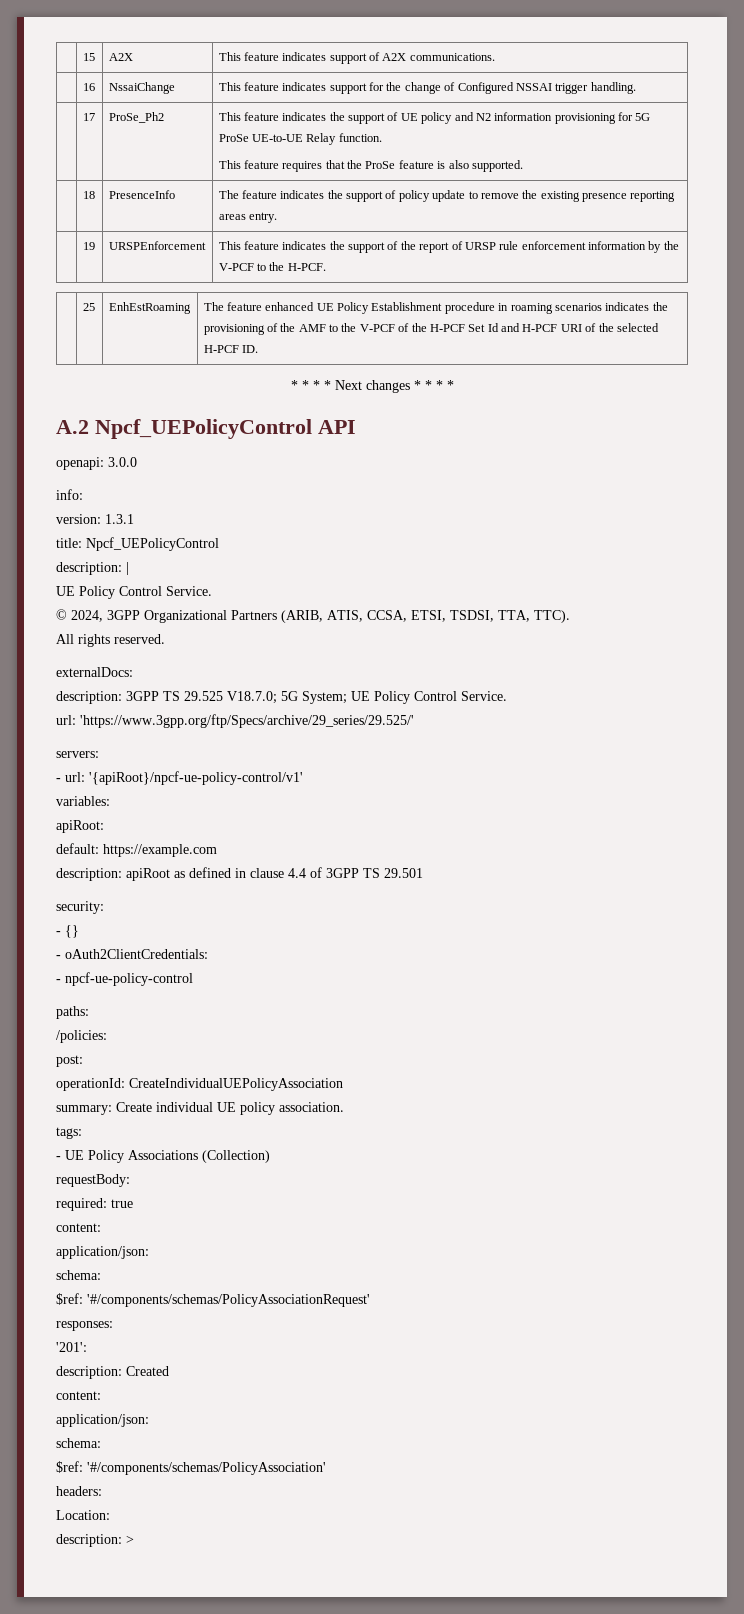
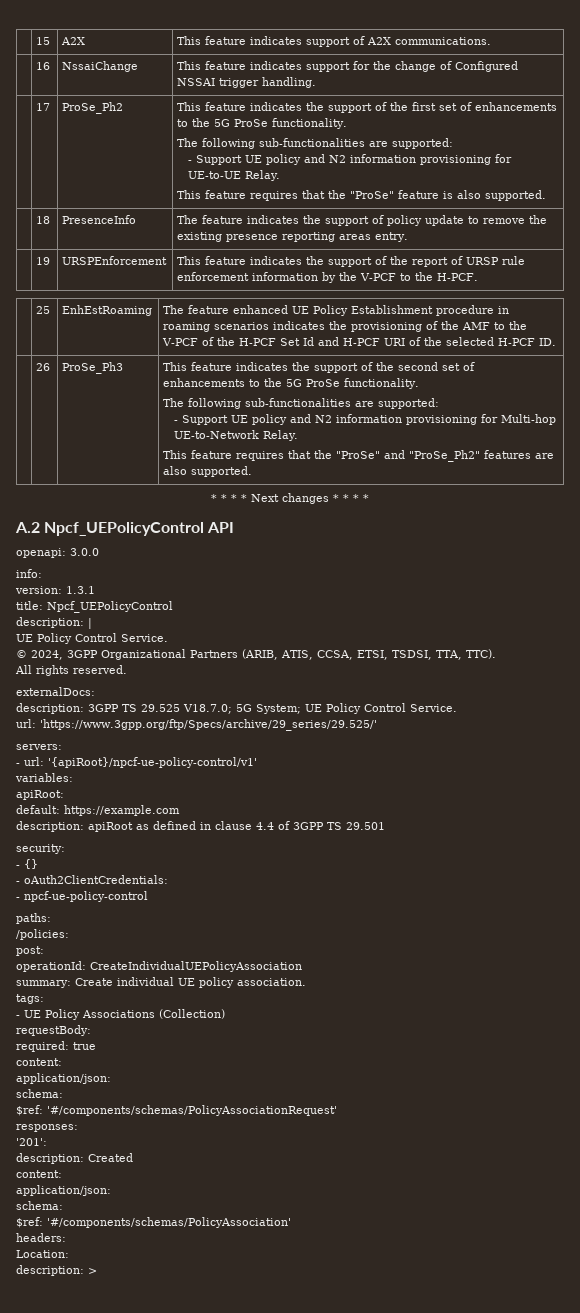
- This feature indicates the support of UE policy and N2 information provisioning for 5G ProSe UE-to-UE Relay function.
- This feature requires that the ProSe feature is also supported.
+ This feature indicates the support of the first set of enhancements to the 5G ProSe functionality.
+ The following sub-functionalities are supported:
+ - Support UE policy and N2 information provisioning for UE-to-UE Relay.
+ This feature requires that the "ProSe" feature is also supported.
+ 26 | ProSe_Ph3 | This feature indicates the support of the second set of enhancements to the 5G ProSe functionality.
+ The following sub-functionalities are supported:
+ - Support UE policy and N2 information provisioning for Multi-hop UE-to-Network Relay.
+ This feature requires that the "ProSe" and "ProSe_Ph2" features are also supported.

